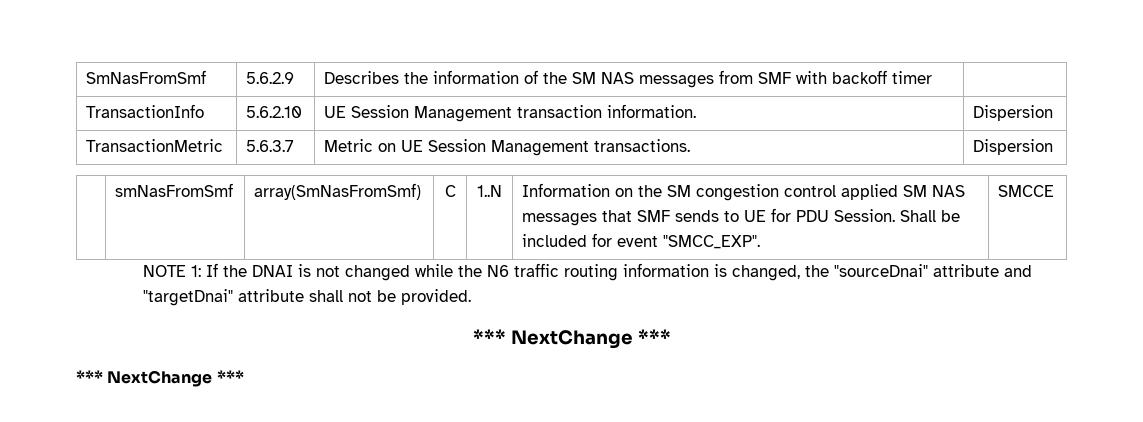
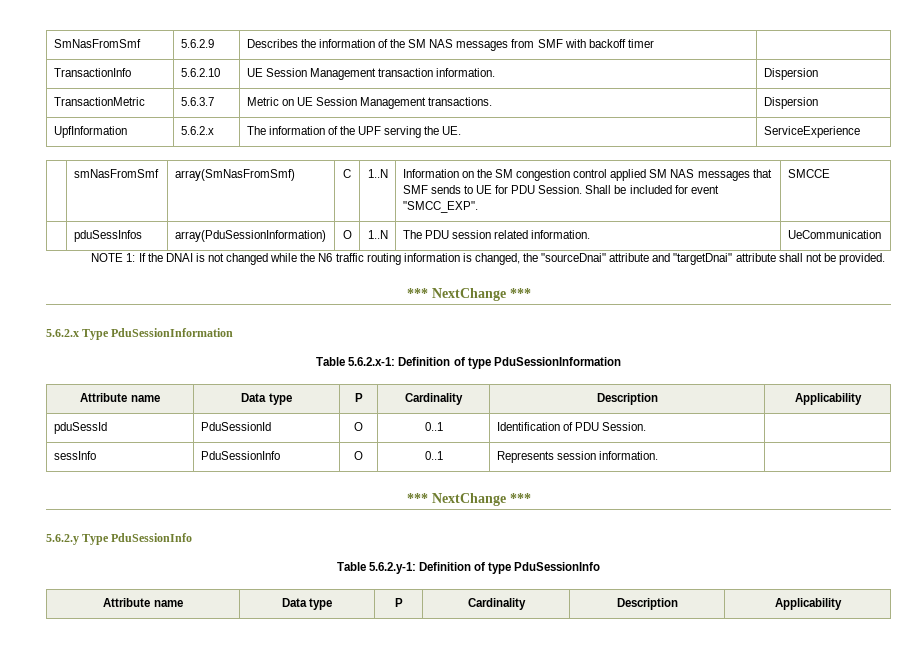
+ UpfInformation | 5.6.2.x | The information of the UPF serving the UE. | ServiceExperience
+ | pduSessInfos | array(PduSessionInformation) | O | 1..N | The PDU session related information. | UeCommunication
  NOTE 1: If the DNAI is not changed while the N6 traffic routing information is changed, the "sourceDnai" attribute and "targetDnai" attribute shall not be provided.
  *** NextChange ***
+ 5.6.2.x Type PduSessionInformation
+ Table 5.6.2.x-1: Definition of type PduSessionInformation
+ Attribute name | Data type | P | Cardinality | Description | Applicability
+ pduSessId | PduSessionId | O | 0..1 | Identification of PDU Session. |
+ sessInfo | PduSessionInfo | O | 0..1 | Represents session information. |
  *** NextChange ***
+ 5.6.2.y Type PduSessionInfo
+ Table 5.6.2.y-1: Definition of type PduSessionInfo
+ Attribute name | Data type | P | Cardinality | Description | Applicability

